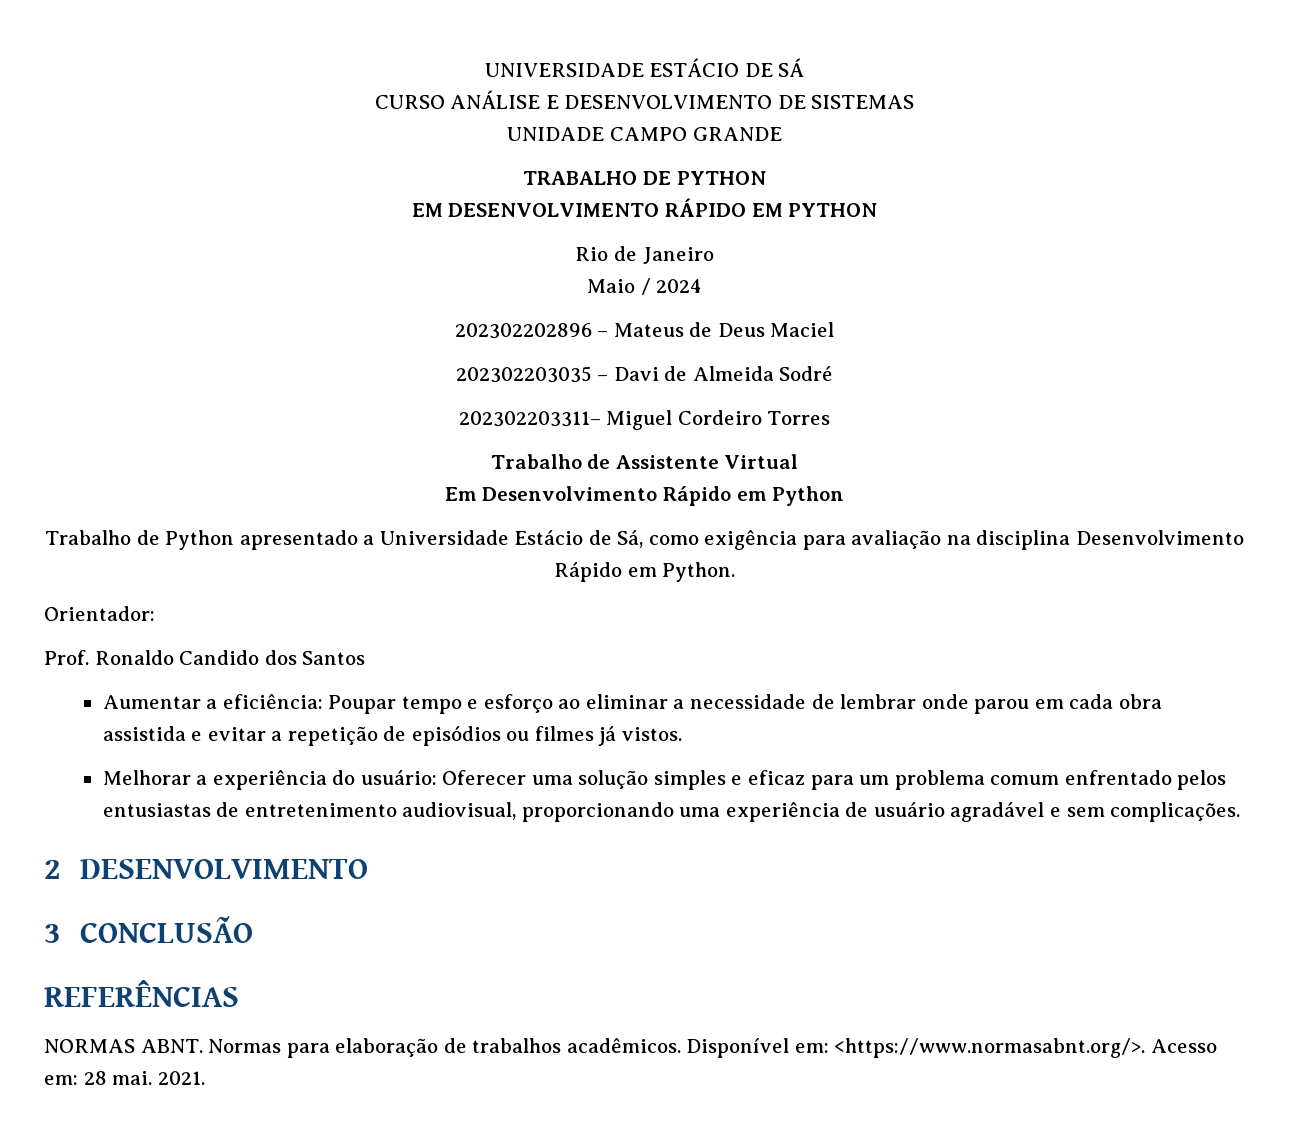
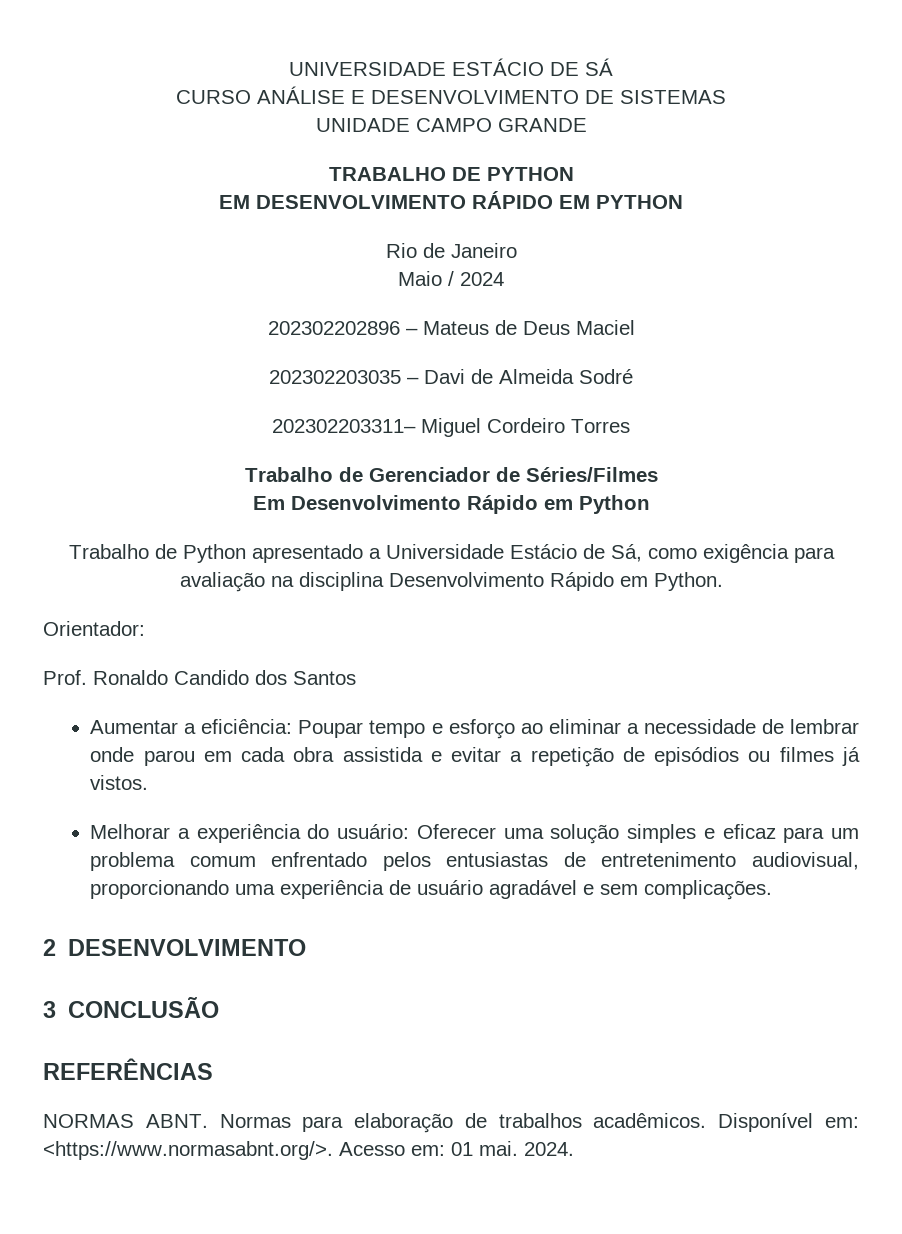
- Trabalho de Assistente Virtual
+ Trabalho de Gerenciador de Séries/Filmes
- Disponível em: <https://www.normasabnt.org/>. Acesso em: 28 mai. 2021.
+ Disponível em: <https://www.normasabnt.org/>. Acesso em: 01 mai. 2024.

